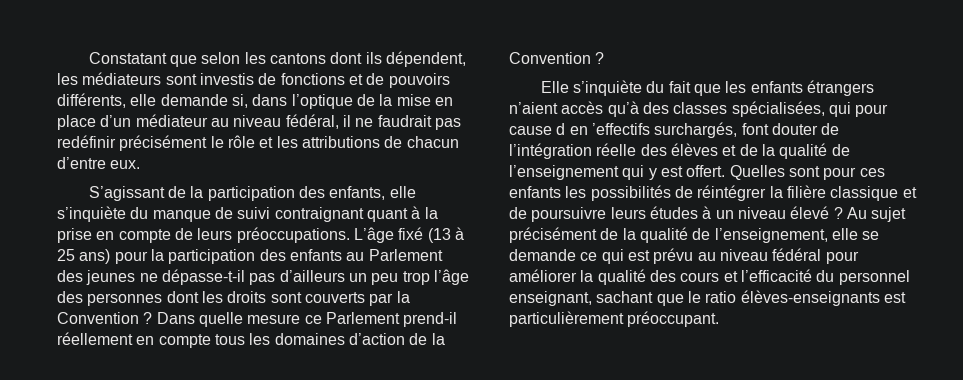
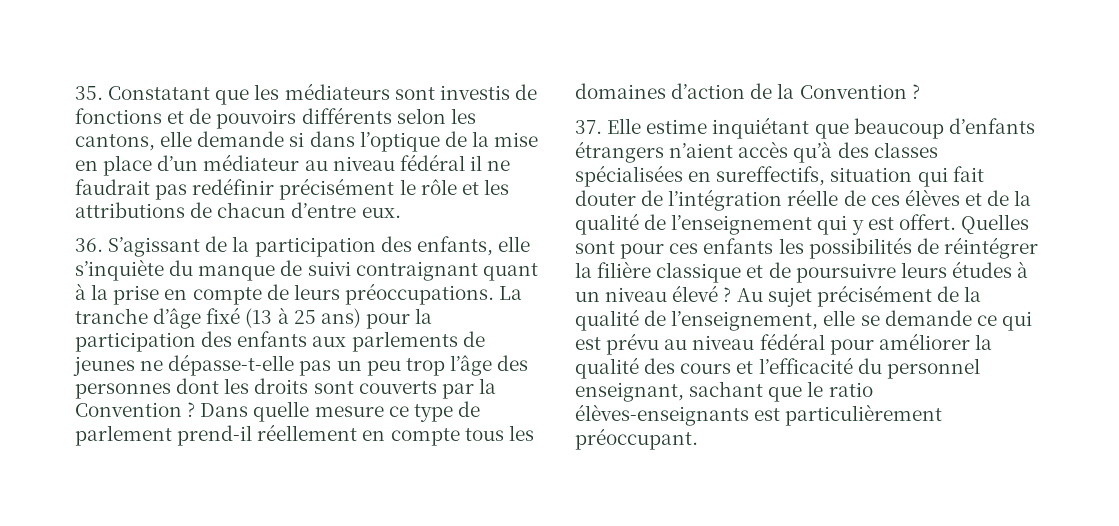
- Constatant que selon les cantons dont ils dépendent, les médiateurs sont investis de fonctions et de pouvoirs différents, elle demande si, dans l’optique de la mise en place d’un médiateur au niveau fédéral, il ne faudrait pas redéfinir précisément le rôle et les attributions de chacun d’entre eux.
+ 35. Constatant que les médiateurs sont investis de fonctions et de pouvoirs différents selon les cantons, elle demande si dans l’optique de la mise en place d’un médiateur au niveau fédéral il ne faudrait pas redéfinir précisément le rôle et les attributions de chacun d’entre eux.
- S’agissant de la participation des enfants, elle s’inquiète du manque de suivi contraignant quant à la prise en compte de leurs préoccupations.
+ 36. S’agissant de la participation des enfants, elle s’inquiète du manque de suivi contraignant quant à la prise en compte de leurs préoccupations.
- L’âge fixé (13 à 25 ans) pour la participation des enfants au Parlement des jeunes ne dépasse-t-il pas d’ailleurs un peu trop l’âge des personnes dont les droits sont couverts par la Convention ?
+ La tranche d’âge fixé (13 à 25 ans) pour la participation des enfants aux parlements de jeunes ne dépasse-t-elle pas un peu trop l’âge des personnes dont les droits sont couverts par la Convention ?
- Dans quelle mesure ce Parlement prend-il réellement en compte tous les domaines d’action de la Convention ?
+ Dans quelle mesure ce type de parlement prend-il réellement en compte tous les domaines d’action de la Convention ?
- Elle s’inquiète du fait que les enfants étrangers n’aient accès qu’à des classes spécialisées, qui pour cause d en ’effectifs surchargés, font douter de l’intégration réelle des élèves et de la qualité de l’enseignement qui y est offert.
+ 37. Elle estime inquiétant que beaucoup d’enfants étrangers n’aient accès qu’à des classes spécialisées en sureffectifs, situation qui fait douter de l’intégration réelle de ces élèves et de la qualité de l’enseignement qui y est offert.

